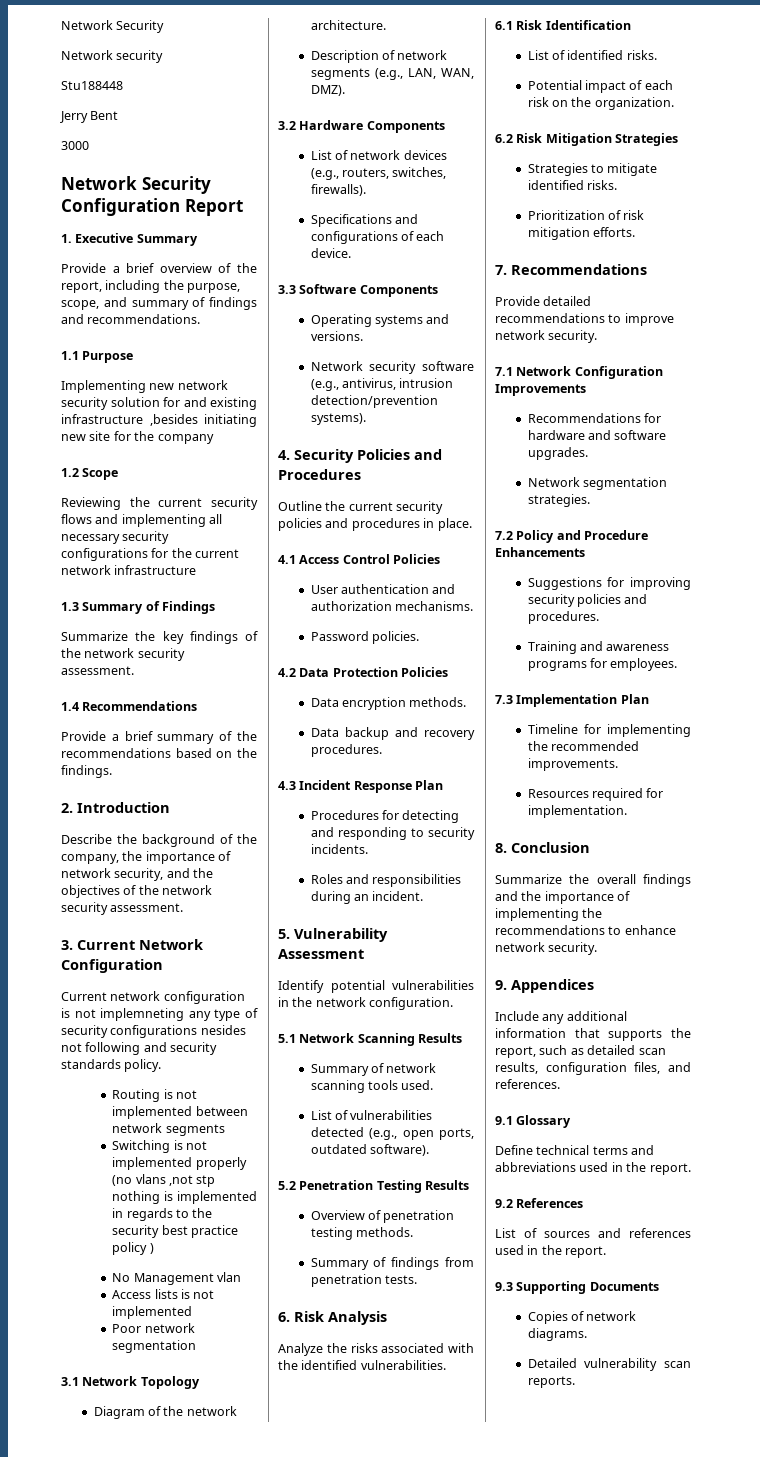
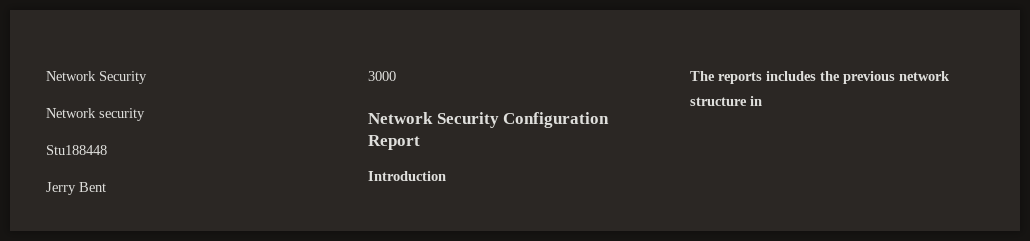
- 1. Executive Summary
- Provide a brief overview of the report, including the purpose, scope, and summary of findings and recommendations.
- 1.1 Purpose
- Implementing new network security solution for and existing infrastructure ,besides initiating new site for the company
- 1.2 Scope
- Reviewing the current security flows and implementing all necessary security configurations for the current network infrastructure
- 1.3 Summary of Findings
- Summarize the key findings of the network security assessment.
- 1.4 Recommendations
- Provide a brief summary of the recommendations based on the findings.
- 2. Introduction
- Describe the background of the company, the importance of network security, and the objectives of the network security assessment.
- 3. Current Network Configuration
- Current network configuration is not implemneting any type of security configurations nesides not following and security standards policy.
- Routing is not implemented between network segments
- Switching is not implemented properly (no vlans ,not stp nothing is implemented in regards to the security best practice policy )
- No Management vlan
- Access lists is not implemented
- Poor network segmentation
- 3.1 Network Topology
- Diagram of the network architecture.
- Description of network segments (e.g., LAN, WAN, DMZ).
- 3.2 Hardware Components
- List of network devices (e.g., routers, switches, firewalls).
- Specifications and configurations of each device.
- 3.3 Software Components
- Operating systems and versions.
- Network security software (e.g., antivirus, intrusion detection/prevention systems).
- 4. Security Policies and Procedures
- Outline the current security policies and procedures in place.
- 4.1 Access Control Policies
- User authentication and authorization mechanisms.
- Password policies.
- 4.2 Data Protection Policies
- Data encryption methods.
- Data backup and recovery procedures.
- 4.3 Incident Response Plan
- Procedures for detecting and responding to security incidents.
- Roles and responsibilities during an incident.
- 5. Vulnerability Assessment
- Identify potential vulnerabilities in the network configuration.
- 5.1 Network Scanning Results
- Summary of network scanning tools used.
- List of vulnerabilities detected (e.g., open ports, outdated software).
- 5.2 Penetration Testing Results
- Overview of penetration testing methods.
- Summary of findings from penetration tests.
- 6. Risk Analysis
- Analyze the risks associated with the identified vulnerabilities.
- 6.1 Risk Identification
- List of identified risks.
- Potential impact of each risk on the organization.
- 6.2 Risk Mitigation Strategies
- Strategies to mitigate identified risks.
- Prioritization of risk mitigation efforts.
- 7. Recommendations
- Provide detailed recommendations to improve network security.
- 7.1 Network Configuration Improvements
- Recommendations for hardware and software upgrades.
- Network segmentation strategies.
- 7.2 Policy and Procedure Enhancements
- Suggestions for improving security policies and procedures.
- Training and awareness programs for employees.
- 7.3 Implementation Plan
- Timeline for implementing the recommended improvements.
- Resources required for implementation.
- 8. Conclusion
- Summarize the overall findings and the importance of implementing the recommendations to enhance network security.
- 9. Appendices
- Include any additional information that supports the report, such as detailed scan results, configuration files, and references.
- 9.1 Glossary
- Define technical terms and abbreviations used in the report.
- 9.2 References
- List of sources and references used in the report.
- 9.3 Supporting Documents
- Copies of network diagrams.
- Detailed vulnerability scan reports.
+ Introduction
+ The reports includes the previous network structure in

